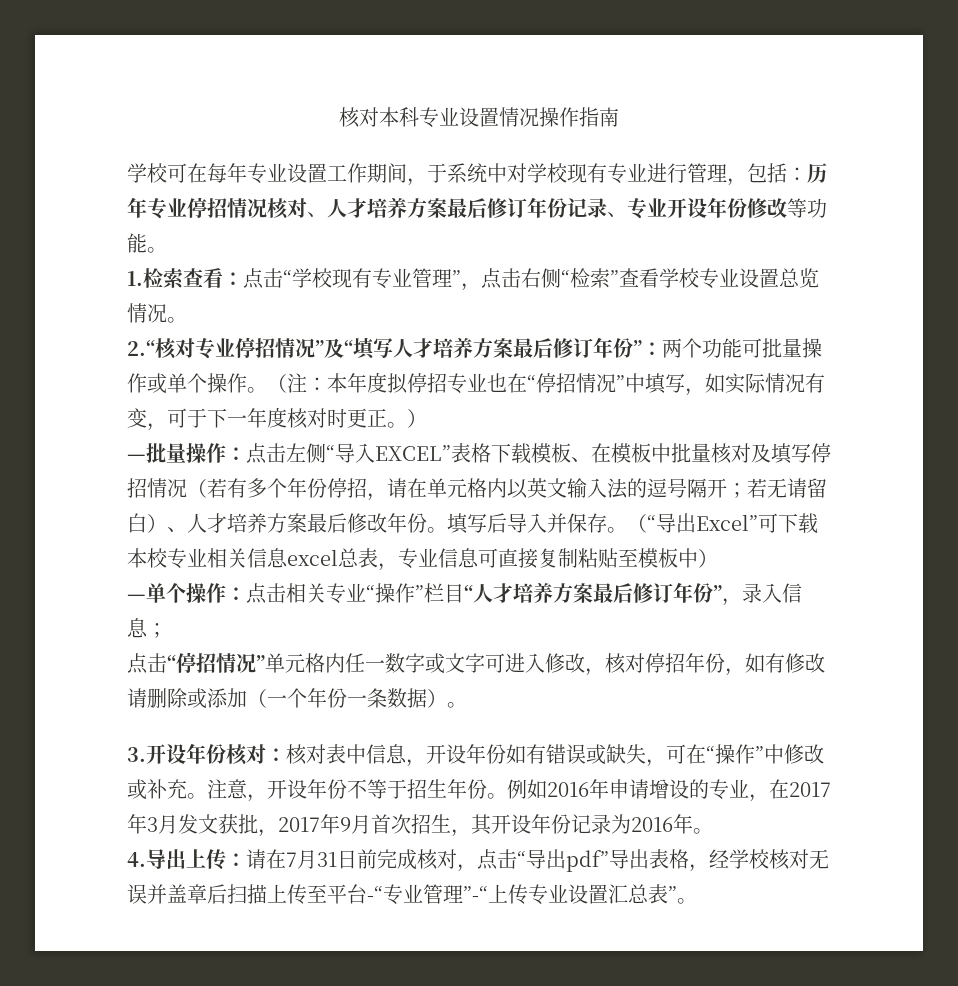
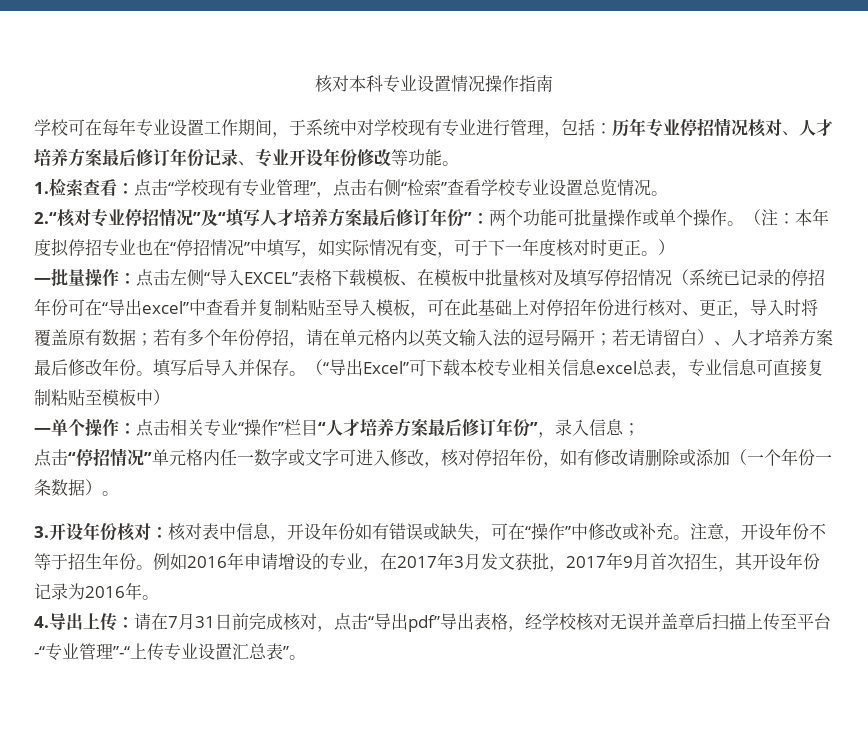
- —批量操作：点击左侧“导入EXCEL”表格下载模板、在模板中批量核对及填写停招情况（若有多个年份停招，请在单元格内以英文输入法的逗号隔开；若无请留白）、人才培养方案最后修改年份。
+ —批量操作：点击左侧“导入EXCEL”表格下载模板、在模板中批量核对及填写停招情况（系统已记录的停招年份可在“导出excel”中查看并复制粘贴至导入模板，可在此基础上对停招年份进行核对、更正，导入时将覆盖原有数据；若有多个年份停招，请在单元格内以英文输入法的逗号隔开；若无请留白）、人才培养方案最后修改年份。

